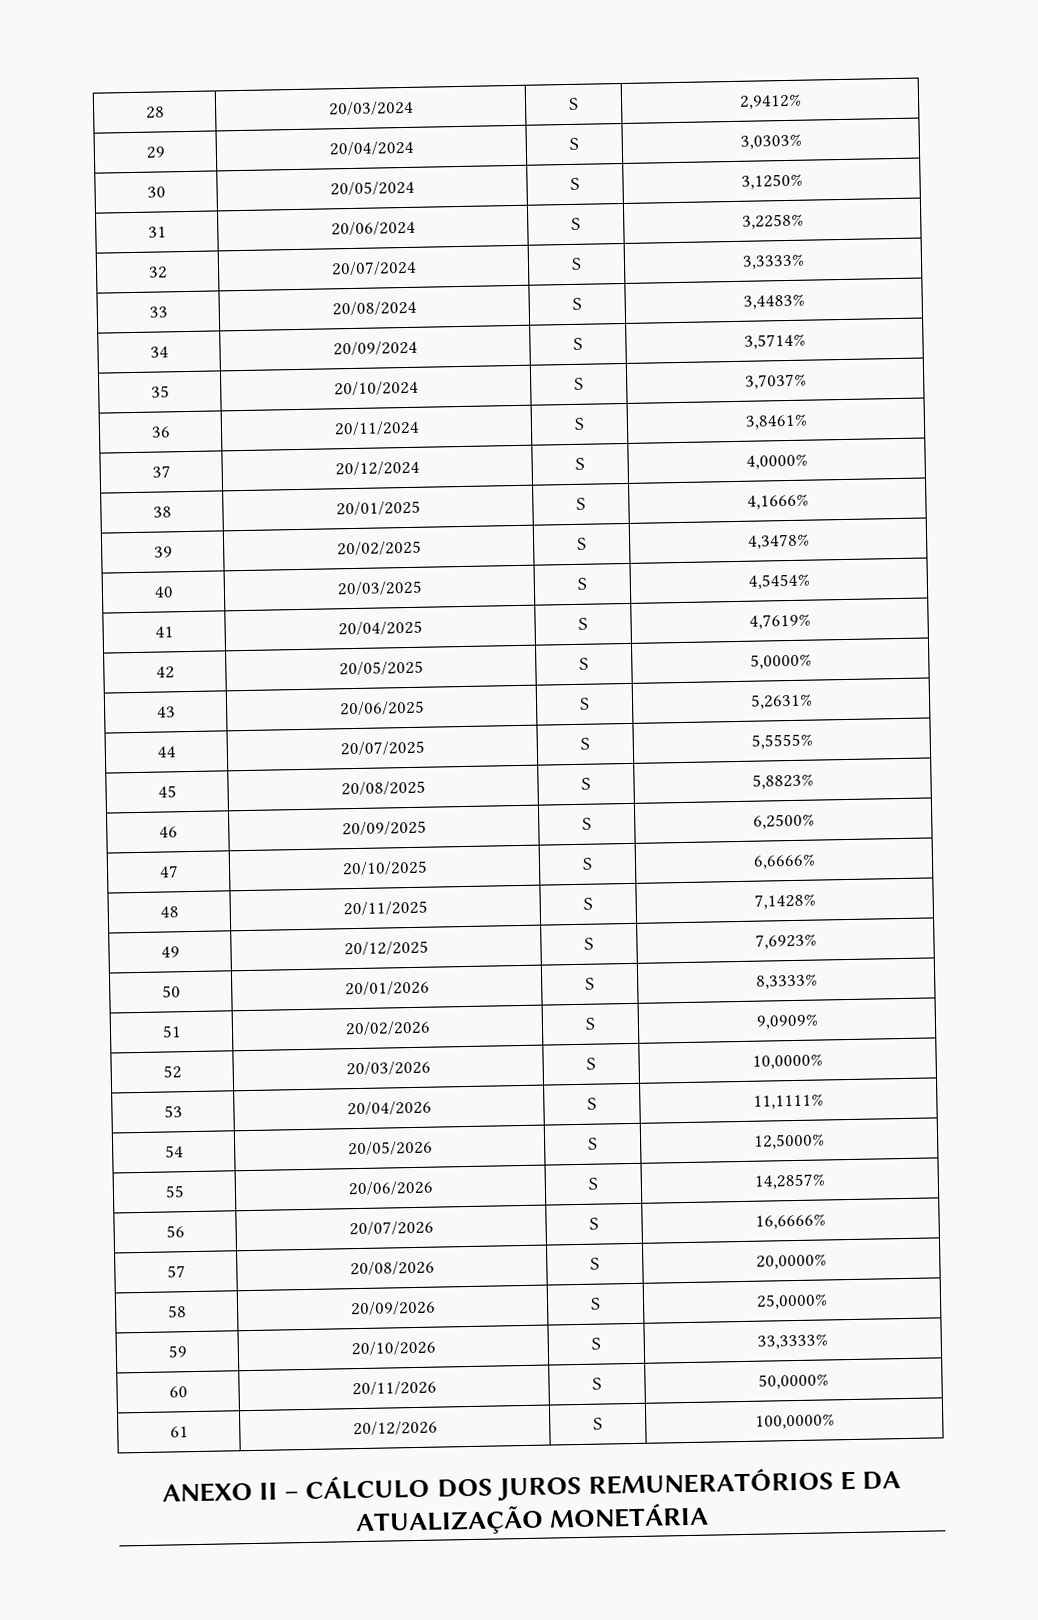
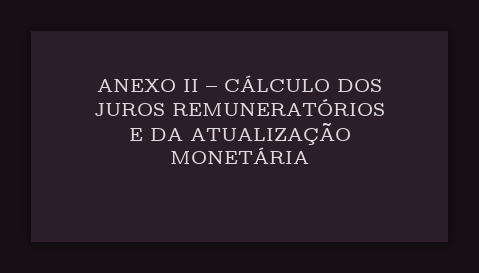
- 28 | 20/03/2024 | S | 2,9412%
- 29 | 20/04/2024 | S | 3,0303%
- 30 | 20/05/2024 | S | 3,1250%
- 31 | 20/06/2024 | S | 3,2258%
- 32 | 20/07/2024 | S | 3,3333%
- 33 | 20/08/2024 | S | 3,4483%
- 34 | 20/09/2024 | S | 3,5714%
- 35 | 20/10/2024 | S | 3,7037%
- 36 | 20/11/2024 | S | 3,8461%
- 37 | 20/12/2024 | S | 4,0000%
- 38 | 20/01/2025 | S | 4,1666%
- 39 | 20/02/2025 | S | 4,3478%
- 40 | 20/03/2025 | S | 4,5454%
- 41 | 20/04/2025 | S | 4,7619%
- 42 | 20/05/2025 | S | 5,0000%
- 43 | 20/06/2025 | S | 5,2631%
- 44 | 20/07/2025 | S | 5,5555%
- 45 | 20/08/2025 | S | 5,8823%
- 46 | 20/09/2025 | S | 6,2500%
- 47 | 20/10/2025 | S | 6,6666%
- 48 | 20/11/2025 | S | 7,1428%
- 49 | 20/12/2025 | S | 7,6923%
- 50 | 20/01/2026 | S | 8,3333%
- 51 | 20/02/2026 | S | 9,0909%
- 52 | 20/03/2026 | S | 10,0000%
- 53 | 20/04/2026 | S | 11,1111%
- 54 | 20/05/2026 | S | 12,5000%
- 55 | 20/06/2026 | S | 14,2857%
- 56 | 20/07/2026 | S | 16,6666%
- 57 | 20/08/2026 | S | 20,0000%
- 58 | 20/09/2026 | S | 25,0000%
- 59 | 20/10/2026 | S | 33,3333%
- 60 | 20/11/2026 | S | 50,0000%
- 61 | 20/12/2026 | S | 100,0000%

